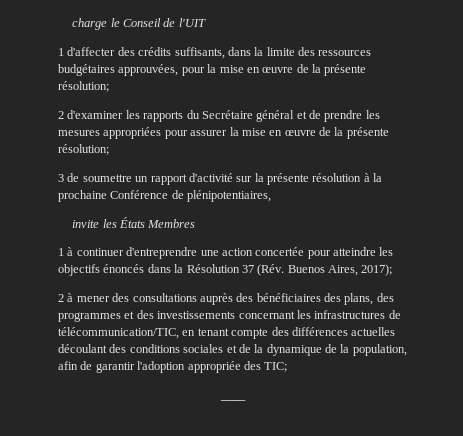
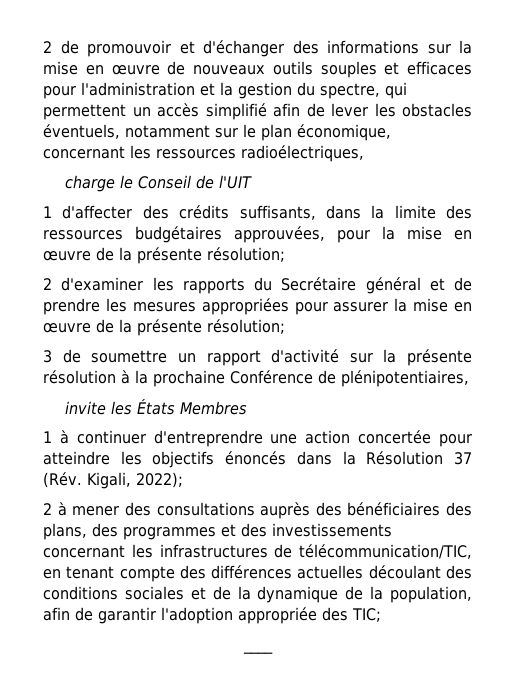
+ 2 de promouvoir et d'échanger des informations sur la mise en œuvre de nouveaux outils souples et efficaces pour l'administration et la gestion du spectre, qui permettent un accès simplifié afin de lever les obstacles éventuels, notamment sur le plan économique, concernant les ressources radioélectriques,
- 1 à continuer d'entreprendre une action concertée pour atteindre les objectifs énoncés dans la Résolution 37 (Rév. Buenos Aires, 2017);
+ 1 à continuer d'entreprendre une action concertée pour atteindre les objectifs énoncés dans la Résolution 37 (Rév. Kigali, 2022);

